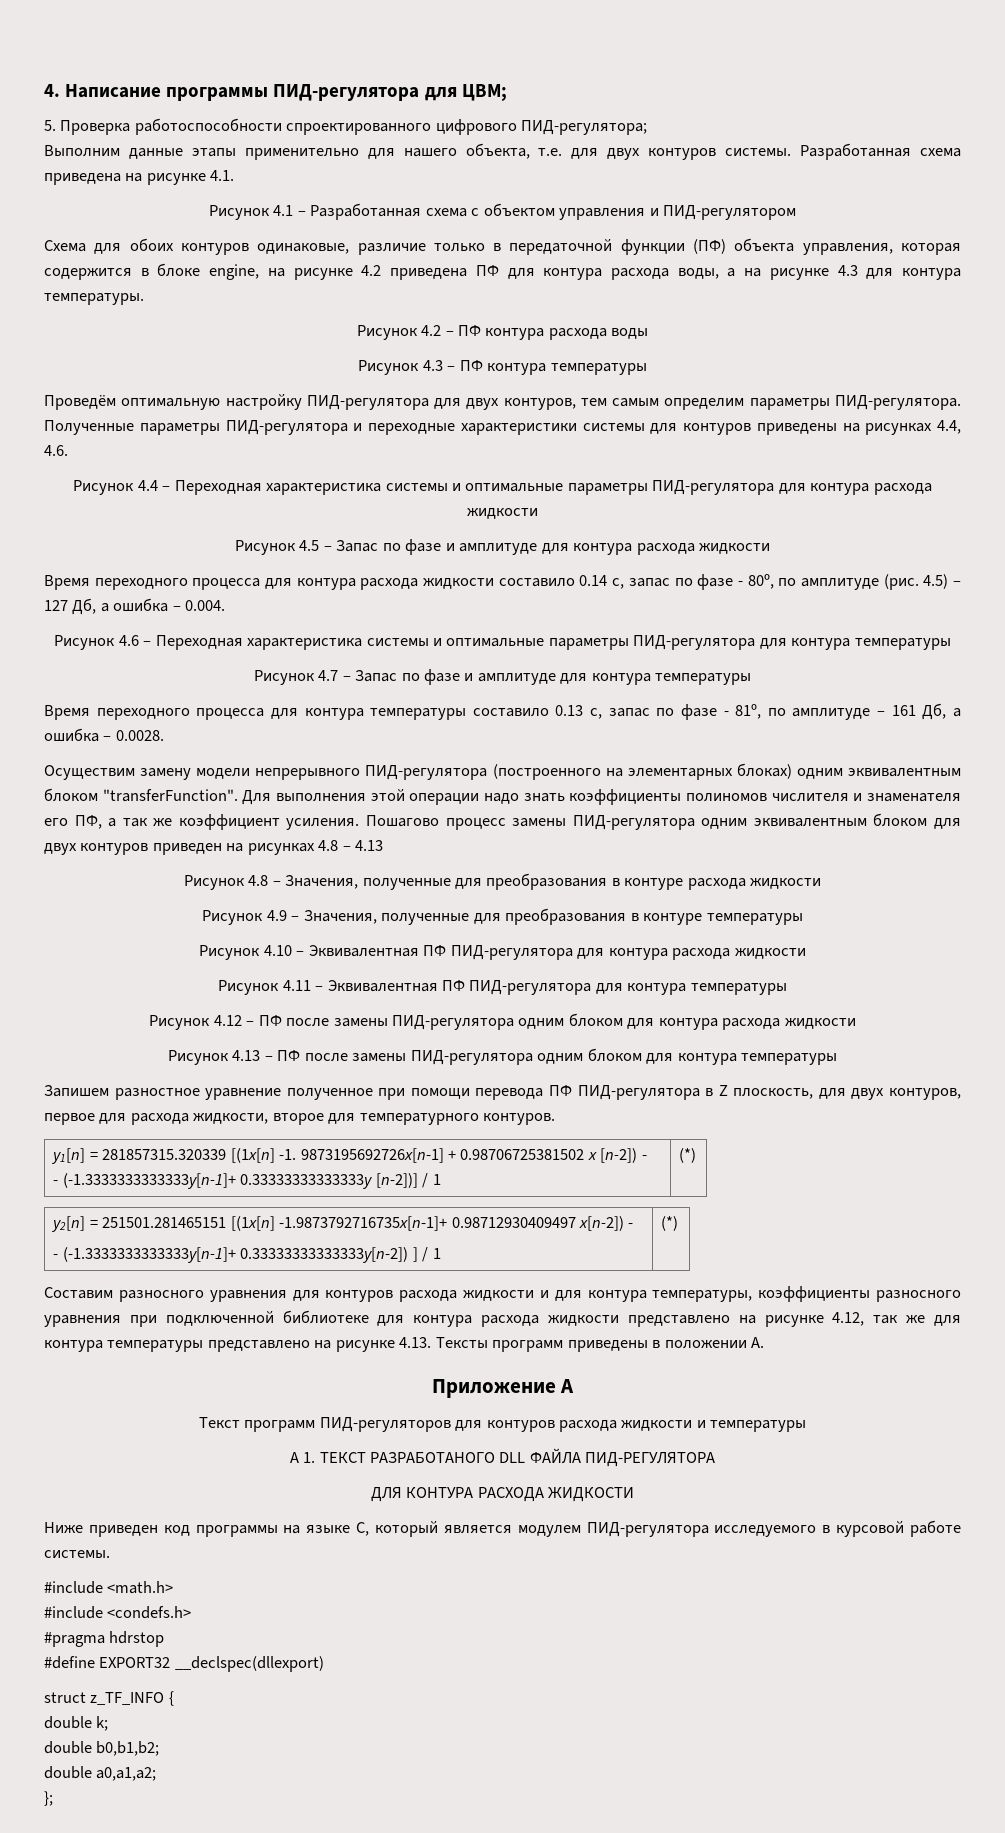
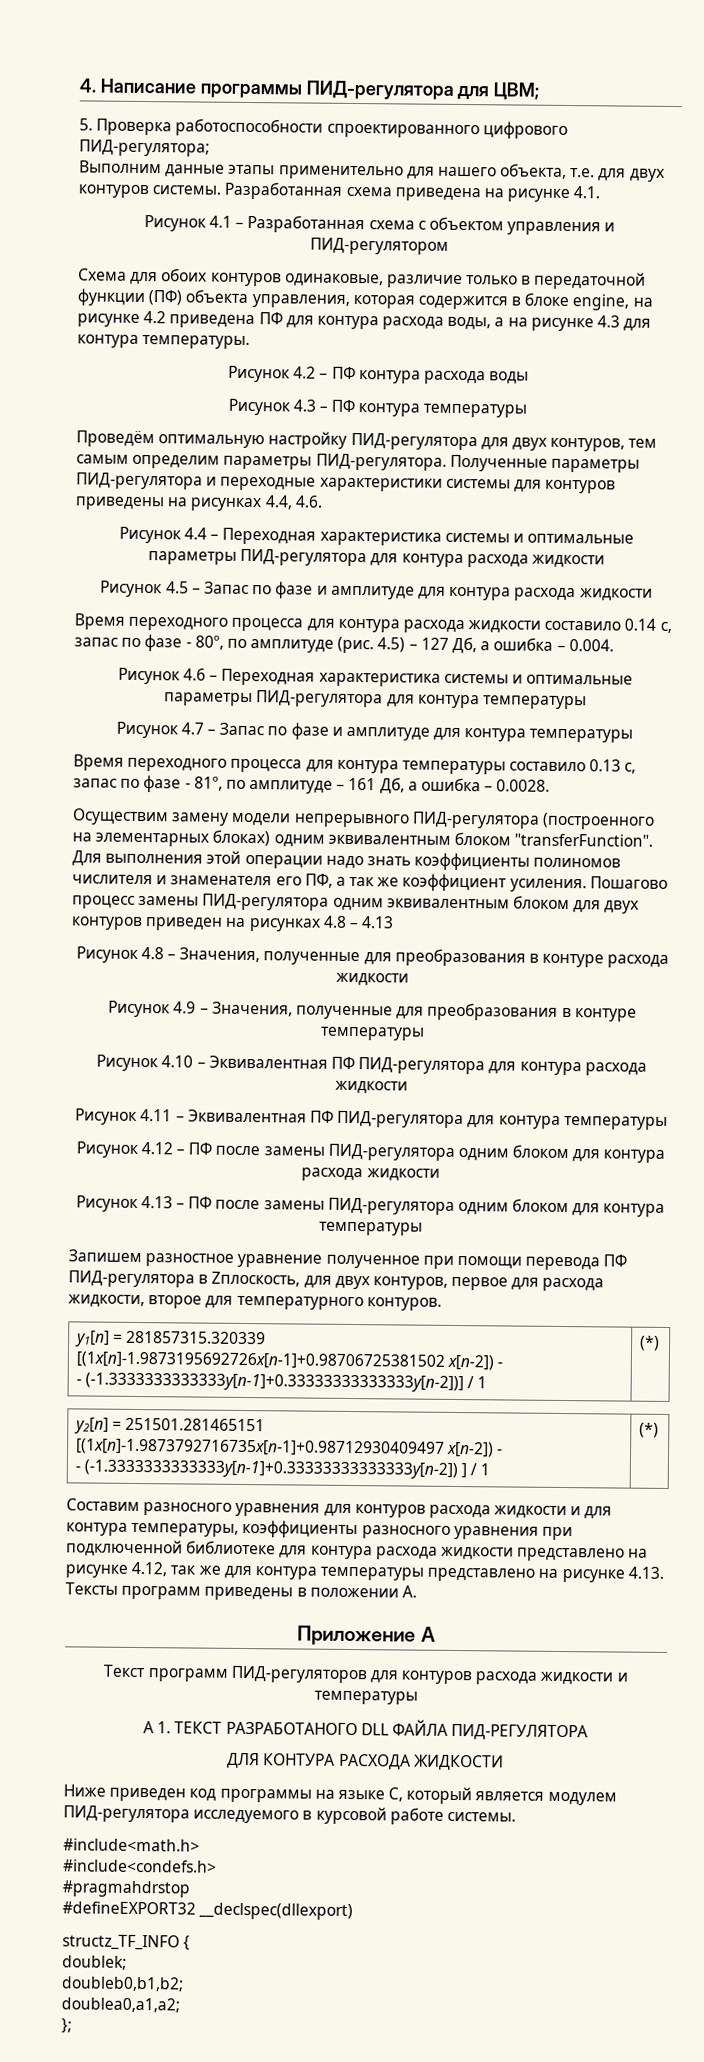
- Запишем разностное уравнение полученное при помощи перевода ПФ ПИД-регулятора в Z плоскоcть, для двух контуров, первое для расхода жидкости, второе для температурного контуров.
+ Запишем разностное уравнение полученное при помощи перевода ПФ ПИД-регулятора в Zплоскоcть, для двух контуров, первое для расхода жидкости, второе для температурного контуров.
- y1[n] = 281857315.320339 [(1x[n] -1. 9873195692726x[n-1] + 0.98706725381502 x [n-2]) -
- - (-1.3333333333333y[n-1]+ 0.33333333333333y [n-2])] / 1 | (*)
+ y1[n] = 281857315.320339 [(1x[n]-1.9873195692726x[n-1]+0.98706725381502 x[n-2]) -
+ - (-1.3333333333333y[n-1]+0.33333333333333y[n-2])] / 1 | (*)
- y2[n] = 251501.281465151 [(1x[n] -1.9873792716735x[n-1]+ 0.98712930409497 x[n-2]) -
- - (-1.3333333333333y[n-1]+ 0.33333333333333y[n-2]) ] / 1 | (*)
+ y2[n] = 251501.281465151 [(1x[n]-1.9873792716735x[n-1]+0.98712930409497 x[n-2]) -
+ - (-1.3333333333333y[n-1]+0.33333333333333y[n-2]) ] / 1 | (*)
- #include <math.h>
- #include <condefs.h>
- #pragma hdrstop
- #define EXPORT32 __declspec(dllexport)
+ #include<math.h>
+ #include<condefs.h>
+ #pragmahdrstop
+ #defineEXPORT32 __declspec(dllexport)
- struct z_TF_INFO {
+ structz_TF_INFO {
- double k;
- double b0,b1,b2;
- double a0,a1,a2;
+ doublek;
+ doubleb0,b1,b2;
+ doublea0,a1,a2;

